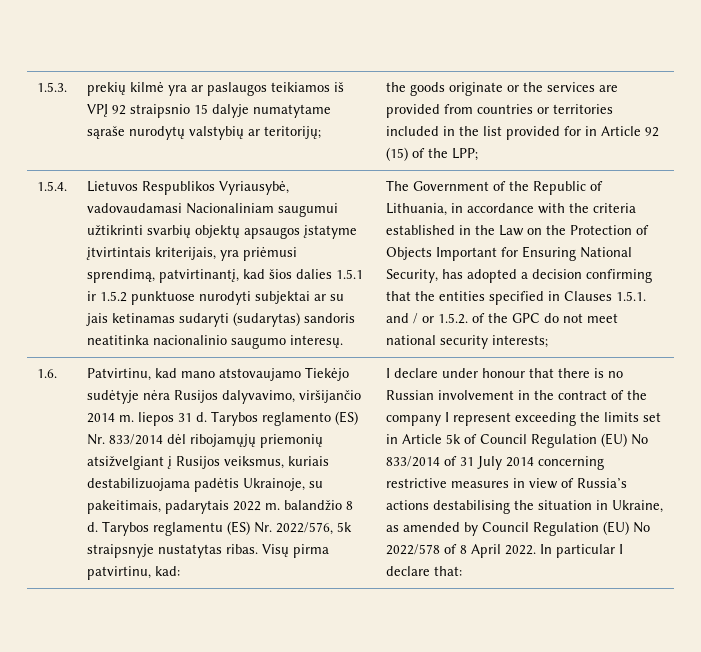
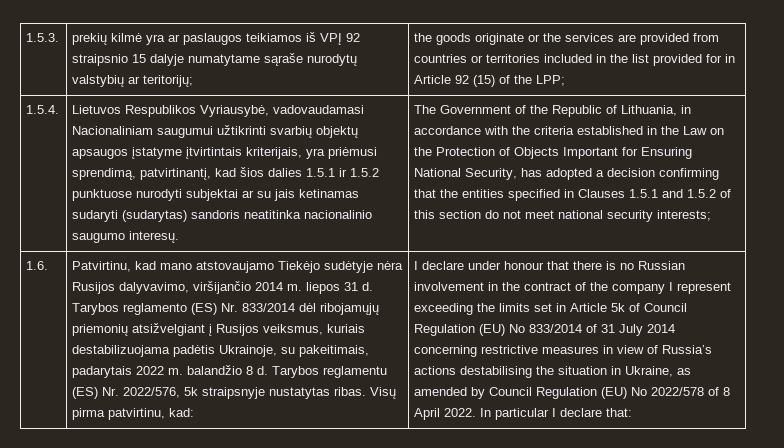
- The Government of the Republic of Lithuania, in accordance with the criteria established in the Law on the Protection of Objects Important for Ensuring National Security, has adopted a decision confirming that the entities specified in Clauses 1.5.1. and / or 1.5.2. of the GPC do not meet national security interests;
+ The Government of the Republic of Lithuania, in accordance with the criteria established in the Law on the Protection of Objects Important for Ensuring National Security, has adopted a decision confirming that the entities specified in Clauses 1.5.1 and 1.5.2 of this section do not meet national security interests;

